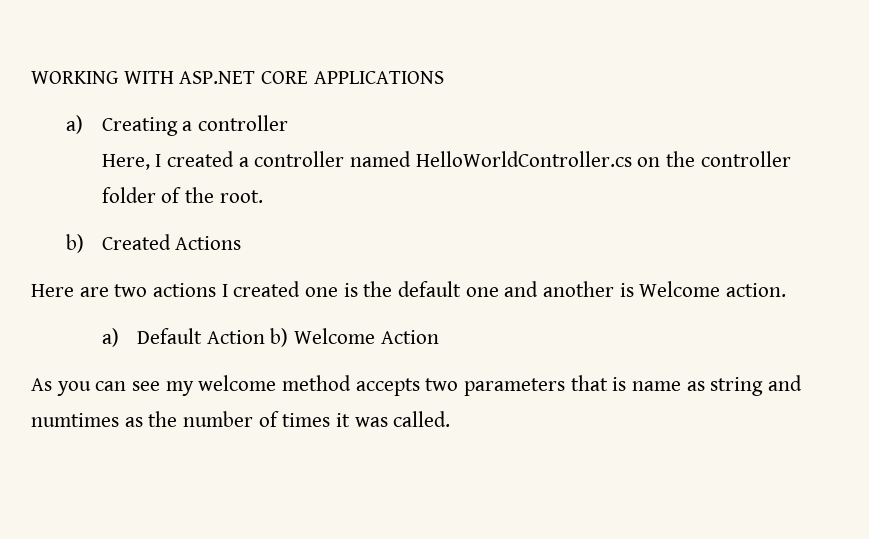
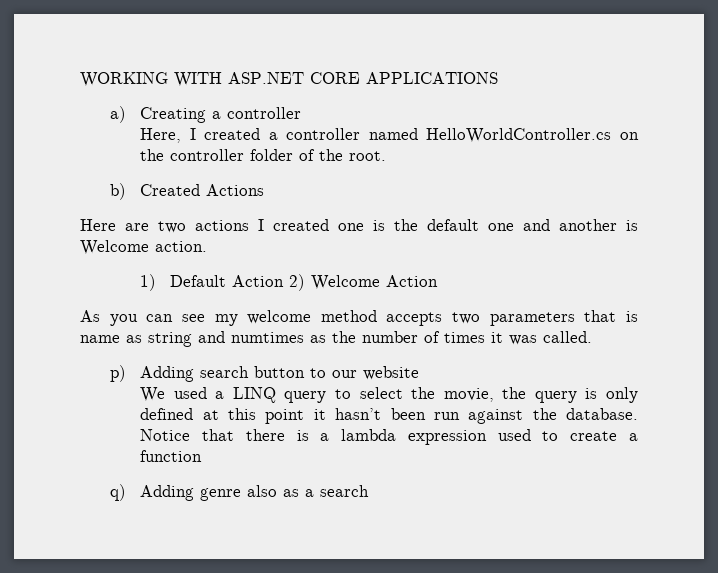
- a) Default Action b) Welcome Action
+ 1) Default Action 2) Welcome Action
+ p) Adding search button to our website
+ We used a LINQ query to select the movie, the query is only defined at this point it hasn’t been run against the database. Notice that there is a lambda expression used to create a function
+ q) Adding genre also as a search

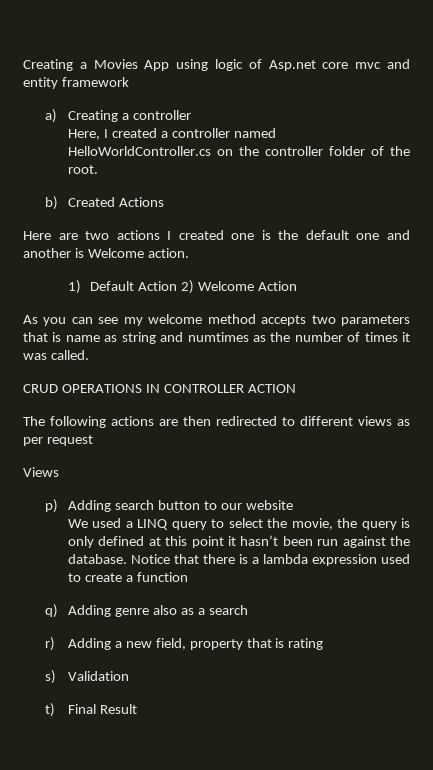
- WORKING WITH ASP.NET CORE APPLICATIONS
+ Creating a Movies App using logic of Asp.net core mvc and entity framework
+ CRUD OPERATIONS IN CONTROLLER ACTION
+ The following actions are then redirected to different views as per request
+ Views
+ r) Adding a new field, property that is rating
+ s) Validation
+ t) Final Result

